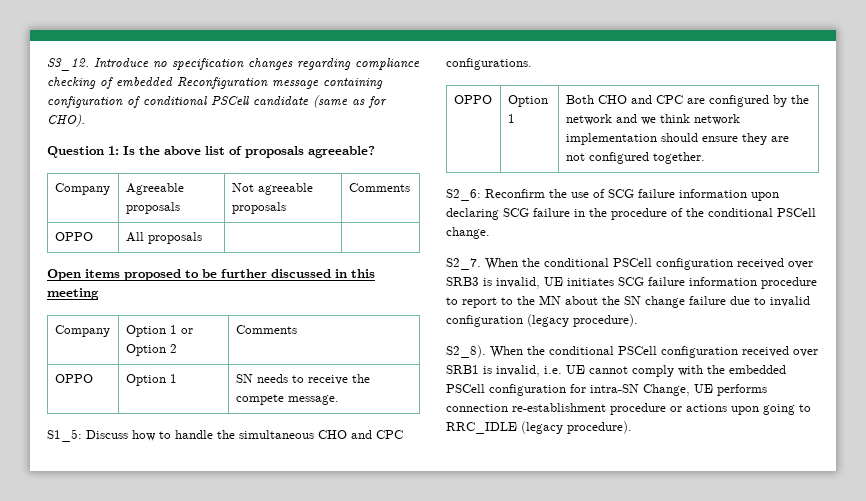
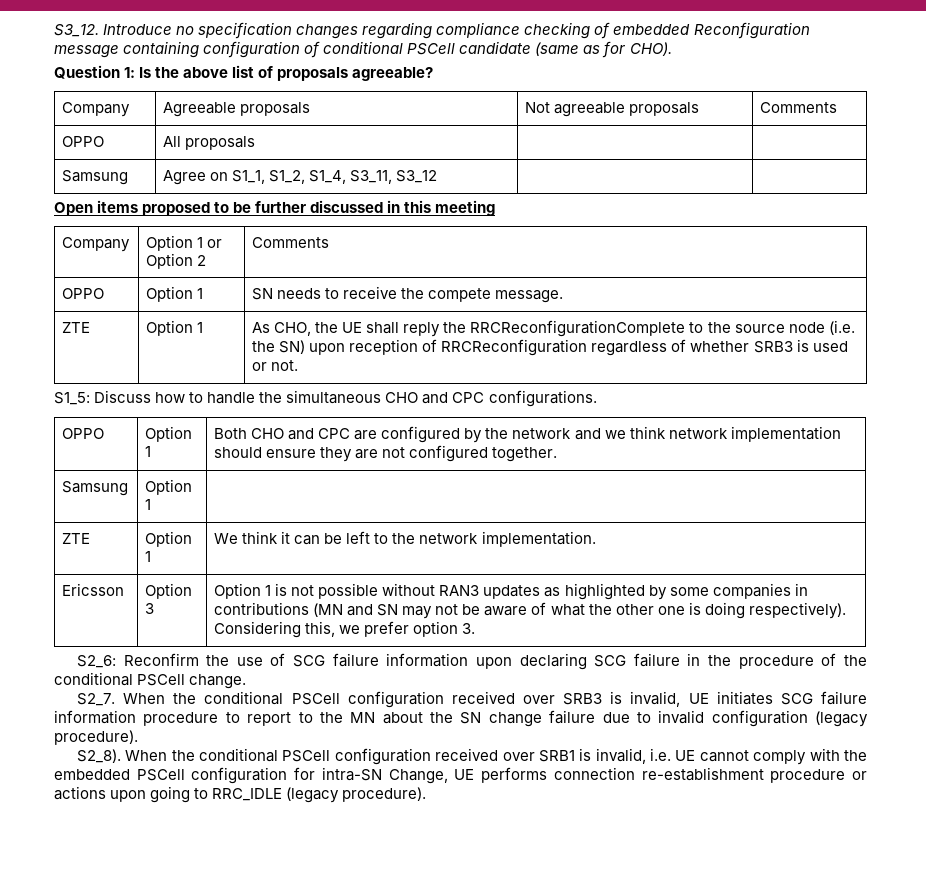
+ Samsung | Agree on S1_1, S1_2, S1_4, S3_11, S3_12 | |
+ ZTE | Option 1 | As CHO, the UE shall reply the RRCReconfigurationComplete to the source node (i.e. the SN) upon reception of RRCReconfiguration regardless of whether SRB3 is used or not.
+ Samsung | Option 1 |
+ ZTE | Option 1 | We think it can be left to the network implementation.
+ Ericsson | Option 3 | Option 1 is not possible without RAN3 updates as highlighted by some companies in contributions (MN and SN may not be aware of what the other one is doing respectively). Considering this, we prefer option 3.

